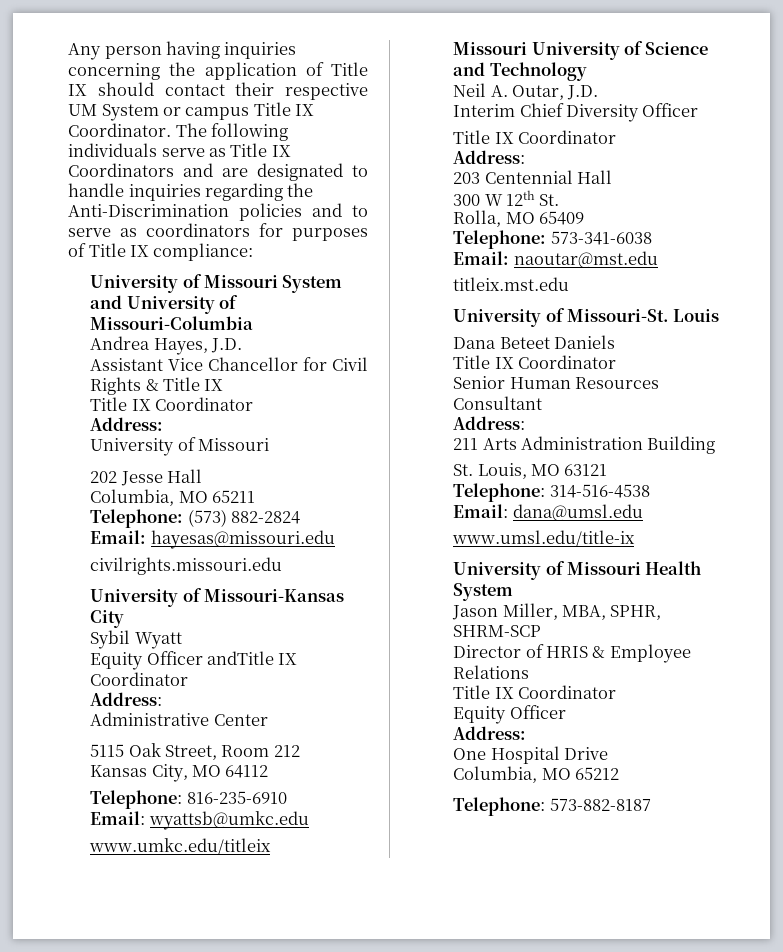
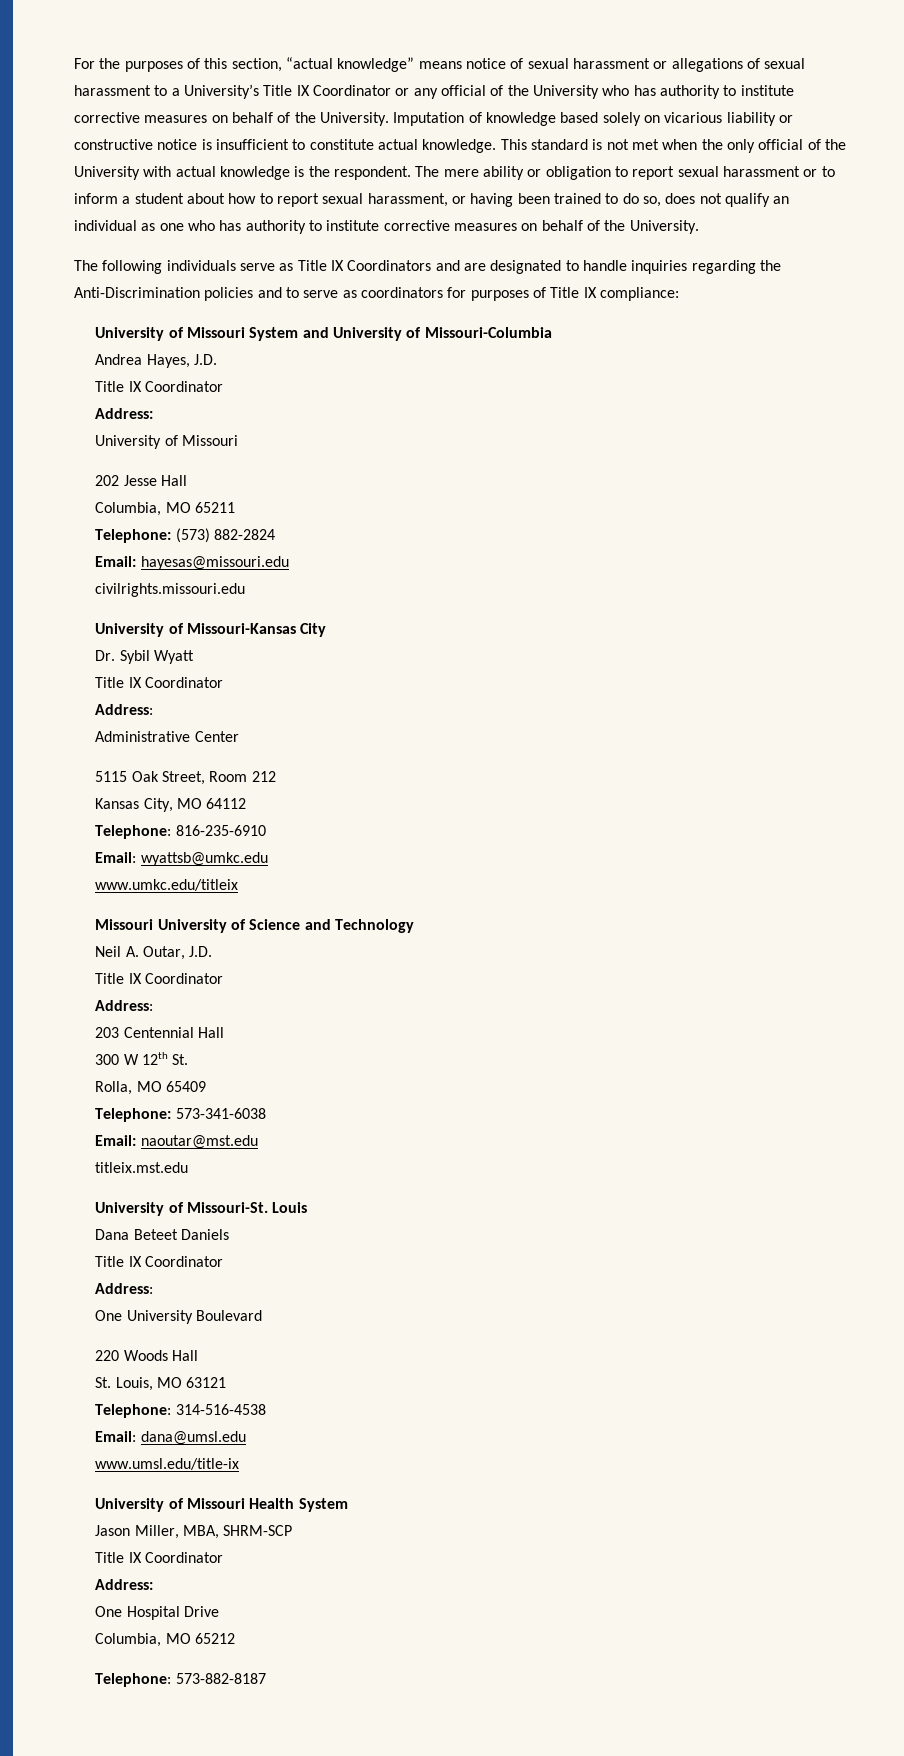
- Any person having inquiries concerning the application of Title IX should contact their respective UM System or campus Title IX Coordinator. The following individuals serve as Title IX Coordinators and are designated to handle inquiries regarding the Anti-Discrimination policies and to serve as coordinators for purposes of Title IX compliance:
+ For the purposes of this section, “actual knowledge” means notice of sexual harassment or allegations of sexual harassment to a University’s Title IX Coordinator or any official of the University who has authority to institute corrective measures on behalf of the University. Imputation of knowledge based solely on vicarious liability or constructive notice is insufficient to constitute actual knowledge. This standard is not met when the only official of the University with actual knowledge is the respondent. The mere ability or obligation to report sexual harassment or to inform a student about how to report sexual harassment, or having been trained to do so, does not qualify an individual as one who has authority to institute corrective measures on behalf of the University.
+ The following individuals serve as Title IX Coordinators and are designated to handle inquiries regarding the Anti-Discrimination policies and to serve as coordinators for purposes of Title IX compliance:
- Assistant Vice Chancellor for Civil Rights & Title IX
- Sybil Wyatt
- Equity Officer andTitle IX Coordinator
+ Dr. Sybil Wyatt
+ Title IX Coordinator
- Interim Chief Diversity Officer
  Dana Beteet Daniels
  Title IX Coordinator
- Senior Human Resources Consultant
  Address:
- 211 Arts Administration Building
+ One University Boulevard
+ 220 Woods Hall
- Jason Miller, MBA, SPHR, SHRM-SCP
- Director of HRIS & Employee Relations
+ Jason Miller, MBA, SHRM-SCP
  Title IX Coordinator
- Equity Officer

